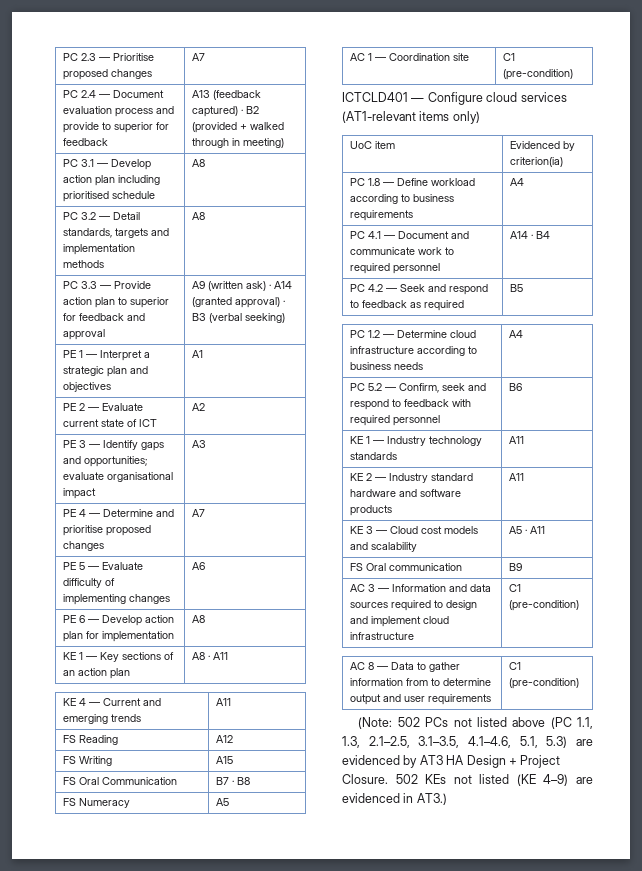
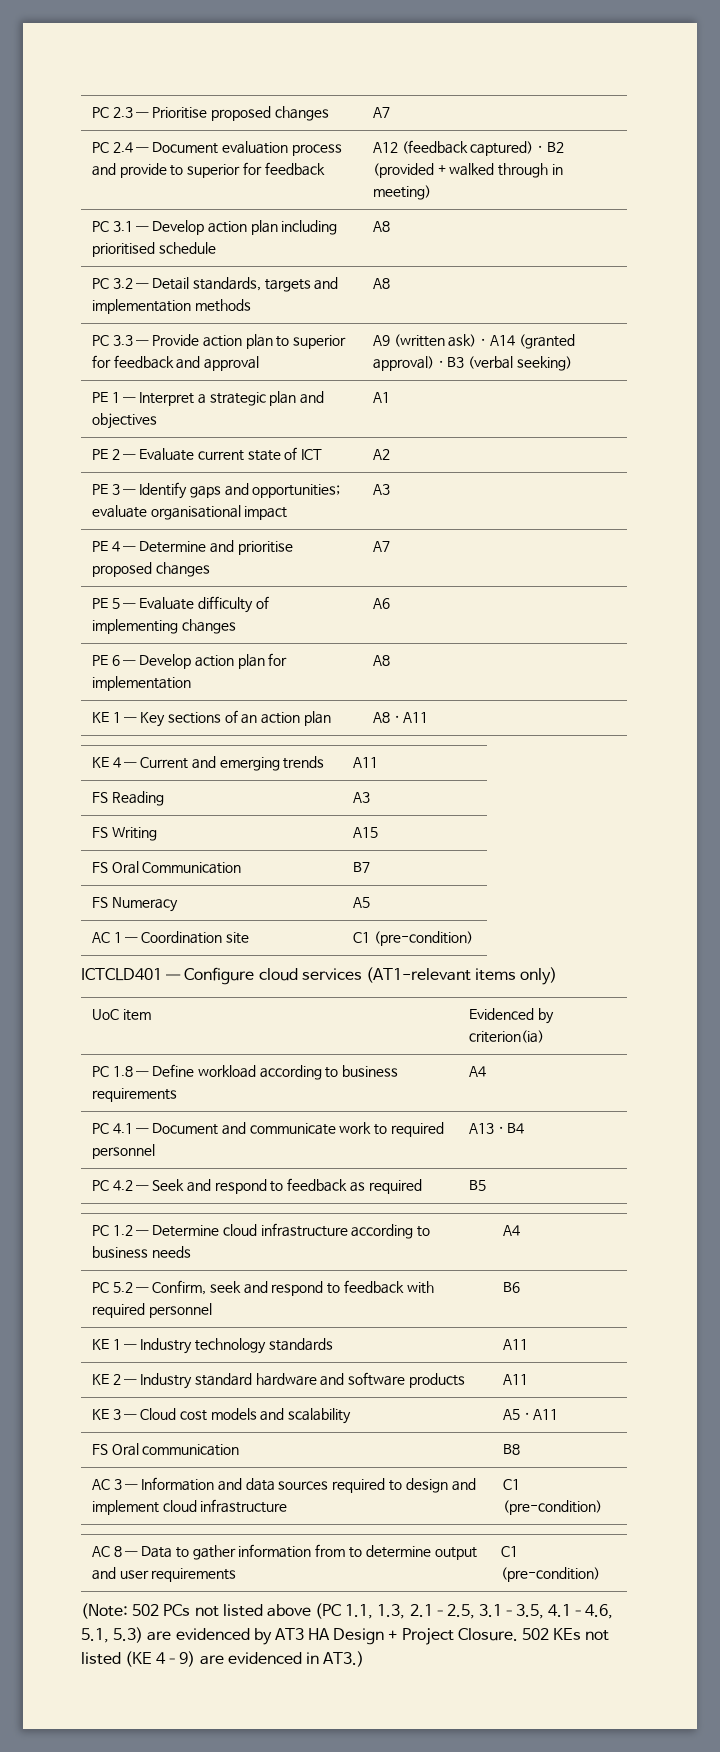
- PC 2.4 — Document evaluation process and provide to superior for feedback | A13 (feedback captured) · B2 (provided + walked through in meeting)
+ PC 2.4 — Document evaluation process and provide to superior for feedback | A12 (feedback captured) · B2 (provided + walked through in meeting)
- FS Reading | A12
+ FS Reading | A3
- FS Oral Communication | B7 · B8
+ FS Oral Communication | B7
- PC 4.1 — Document and communicate work to required personnel | A14 · B4
+ PC 4.1 — Document and communicate work to required personnel | A13 · B4
- FS Oral communication | B9
+ FS Oral communication | B8

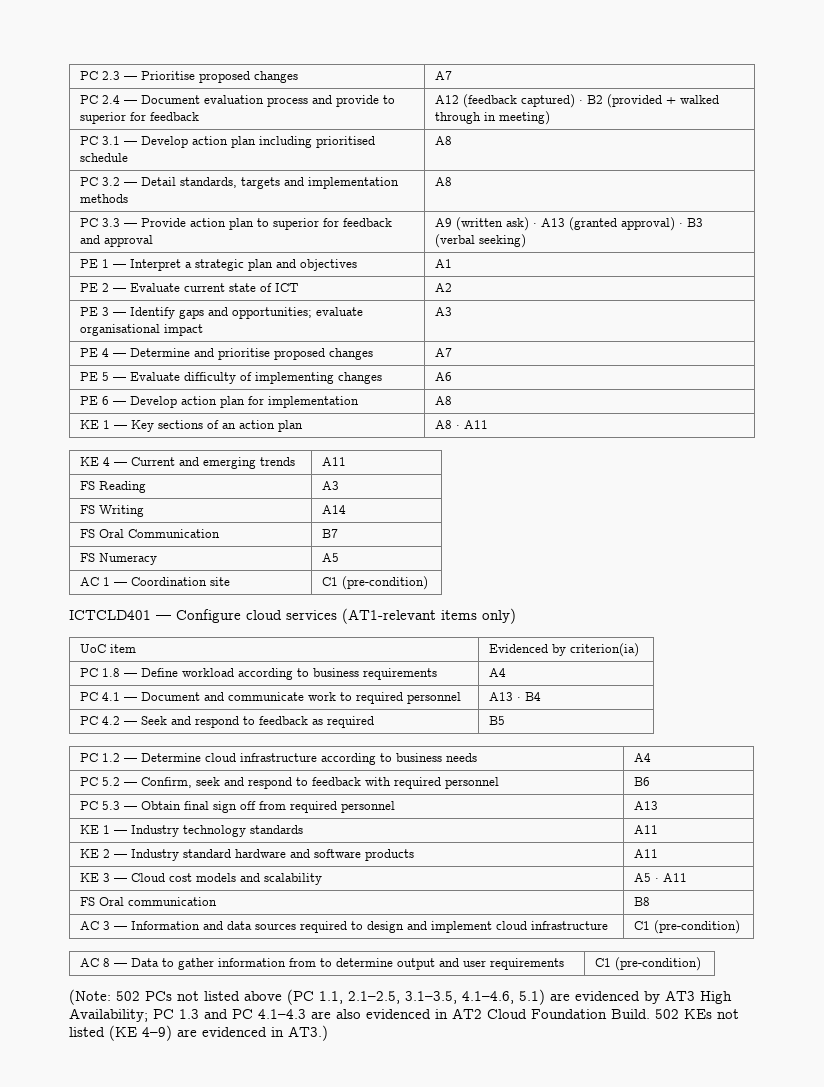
- PC 3.3 — Provide action plan to superior for feedback and approval | A9 (written ask) · A14 (granted approval) · B3 (verbal seeking)
+ PC 3.3 — Provide action plan to superior for feedback and approval | A9 (written ask) · A13 (granted approval) · B3 (verbal seeking)
- FS Writing | A15
+ FS Writing | A14
+ PC 5.3 — Obtain final sign off from required personnel | A13
- (Note: 502 PCs not listed above (PC 1.1, 1.3, 2.1–2.5, 3.1–3.5, 4.1–4.6, 5.1, 5.3) are evidenced by AT3 HA Design + Project Closure.
+ (Note: 502 PCs not listed above (PC 1.1, 2.1–2.5, 3.1–3.5, 4.1–4.6, 5.1) are evidenced by AT3 High Availability; PC 1.3 and PC 4.1–4.3 are also evidenced in AT2 Cloud Foundation Build.

